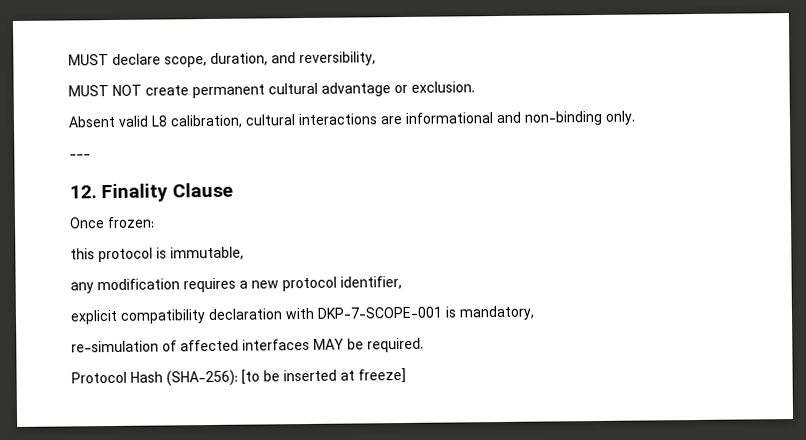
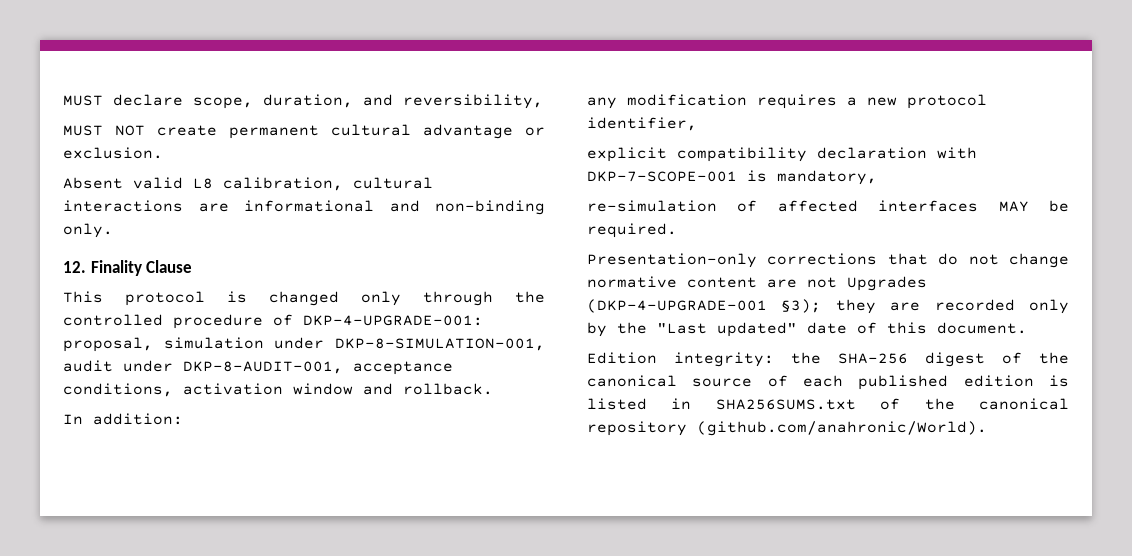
- ---
- Once frozen:
- this protocol is immutable,
+ This protocol is changed only through the controlled procedure of DKP-4-UPGRADE-001: proposal, simulation under DKP-8-SIMULATION-001, audit under DKP-8-AUDIT-001, acceptance conditions, activation window and rollback.
+ In addition:
- Protocol Hash (SHA-256): [to be inserted at freeze]
+ Presentation-only corrections that do not change normative content are not Upgrades (DKP-4-UPGRADE-001 §3); they are recorded only by the "Last updated" date of this document.
+ Edition integrity: the SHA-256 digest of the canonical source of each published edition is listed in SHA256SUMS.txt of the canonical repository (github.com/anahronic/World).

